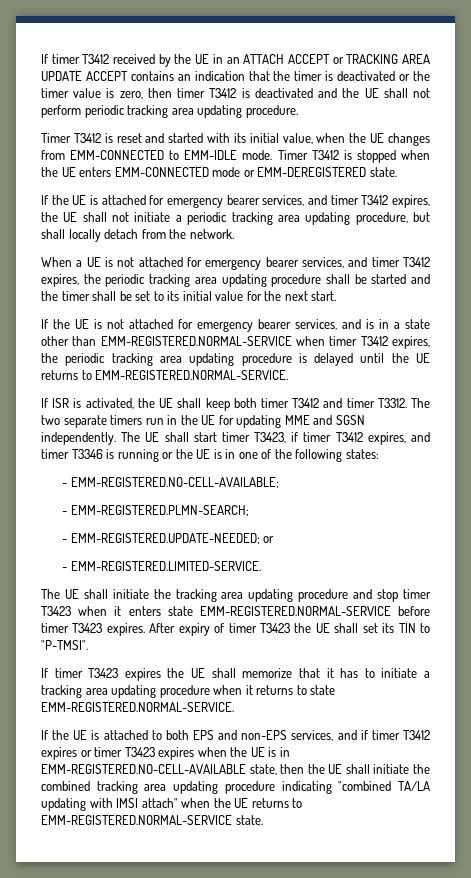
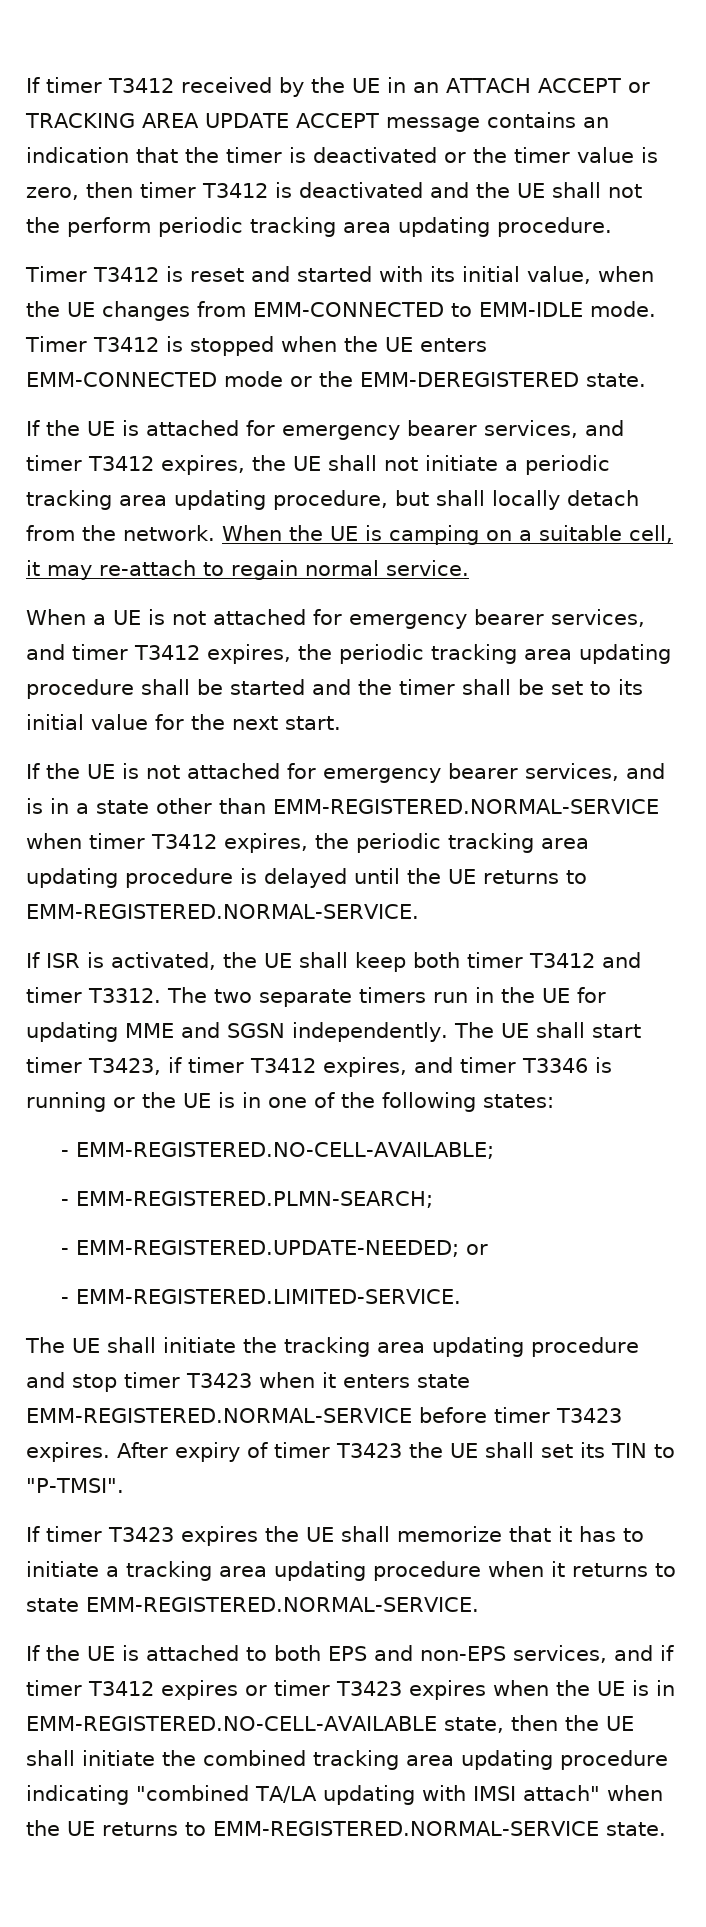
- If timer T3412 received by the UE in an ATTACH ACCEPT or TRACKING AREA UPDATE ACCEPT contains an indication that the timer is deactivated or the timer value is zero, then timer T3412 is deactivated and the UE shall not perform periodic tracking area updating procedure.
+ If timer T3412 received by the UE in an ATTACH ACCEPT or TRACKING AREA UPDATE ACCEPT message contains an indication that the timer is deactivated or the timer value is zero, then timer T3412 is deactivated and the UE shall not the perform periodic tracking area updating procedure.
- Timer T3412 is stopped when the UE enters EMM-CONNECTED mode or EMM-DEREGISTERED state.
+ Timer T3412 is stopped when the UE enters EMM-CONNECTED mode or the EMM-DEREGISTERED state.
+ When the UE is camping on a suitable cell, it may re-attach to regain normal service.

